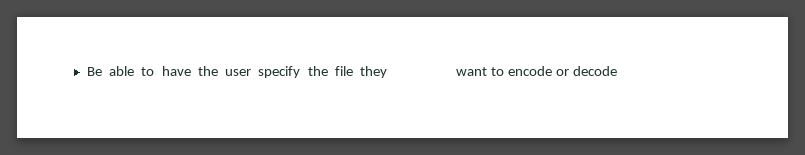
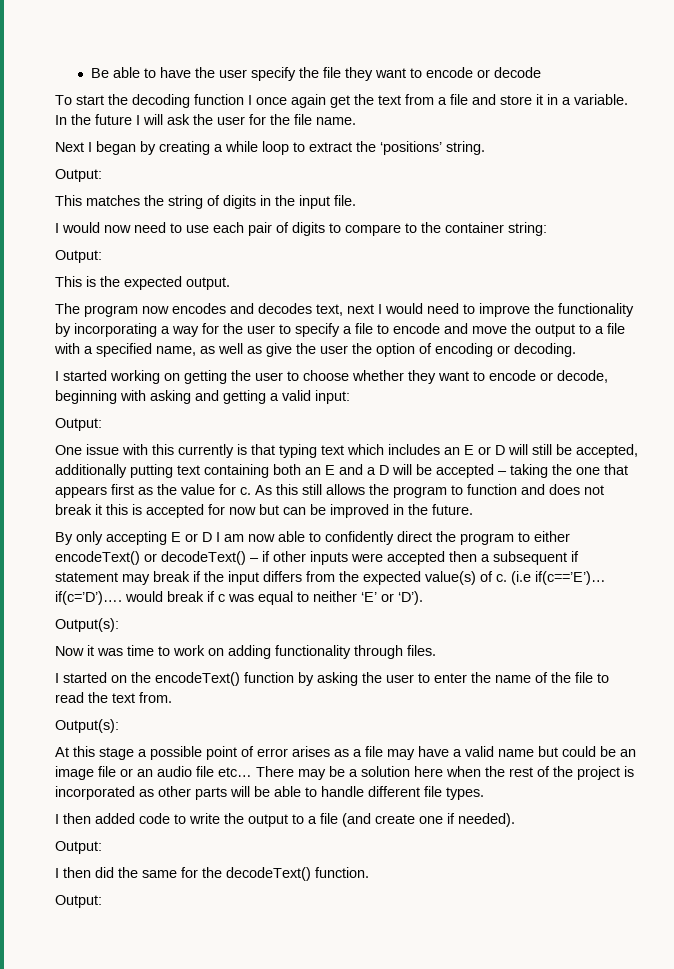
+ To start the decoding function I once again get the text from a file and store it in a variable. In the future I will ask the user for the file name.
+ Next I began by creating a while loop to extract the ‘positions’ string.
+ Output:
+ This matches the string of digits in the input file.
+ I would now need to use each pair of digits to compare to the container string:
+ Output:
+ This is the expected output.
+ The program now encodes and decodes text, next I would need to improve the functionality by incorporating a way for the user to specify a file to encode and move the output to a file with a specified name, as well as give the user the option of encoding or decoding.
+ I started working on getting the user to choose whether they want to encode or decode, beginning with asking and getting a valid input:
+ Output:
+ One issue with this currently is that typing text which includes an E or D will still be accepted, additionally putting text containing both an E and a D will be accepted – taking the one that appears first as the value for c. As this still allows the program to function and does not break it this is accepted for now but can be improved in the future.
+ By only accepting E or D I am now able to confidently direct the program to either encodeText() or decodeText() – if other inputs were accepted then a subsequent if statement may break if the input differs from the expected value(s) of c. (i.e if(c==’E’)… if(c=’D’)…. would break if c was equal to neither ‘E’ or ‘D’).
+ Output(s):
+ Now it was time to work on adding functionality through files.
+ I started on the encodeText() function by asking the user to enter the name of the file to read the text from.
+ Output(s):
+ At this stage a possible point of error arises as a file may have a valid name but could be an image file or an audio file etc… There may be a solution here when the rest of the project is incorporated as other parts will be able to handle different file types.
+ I then added code to write the output to a file (and create one if needed).
+ Output:
+ I then did the same for the decodeText() function.
+ Output:

